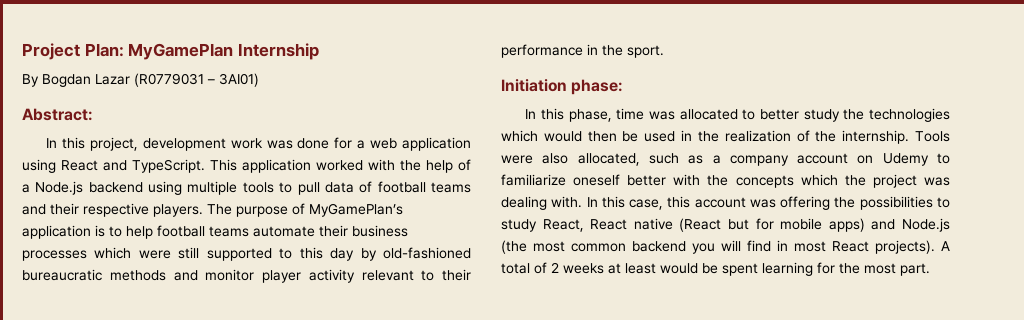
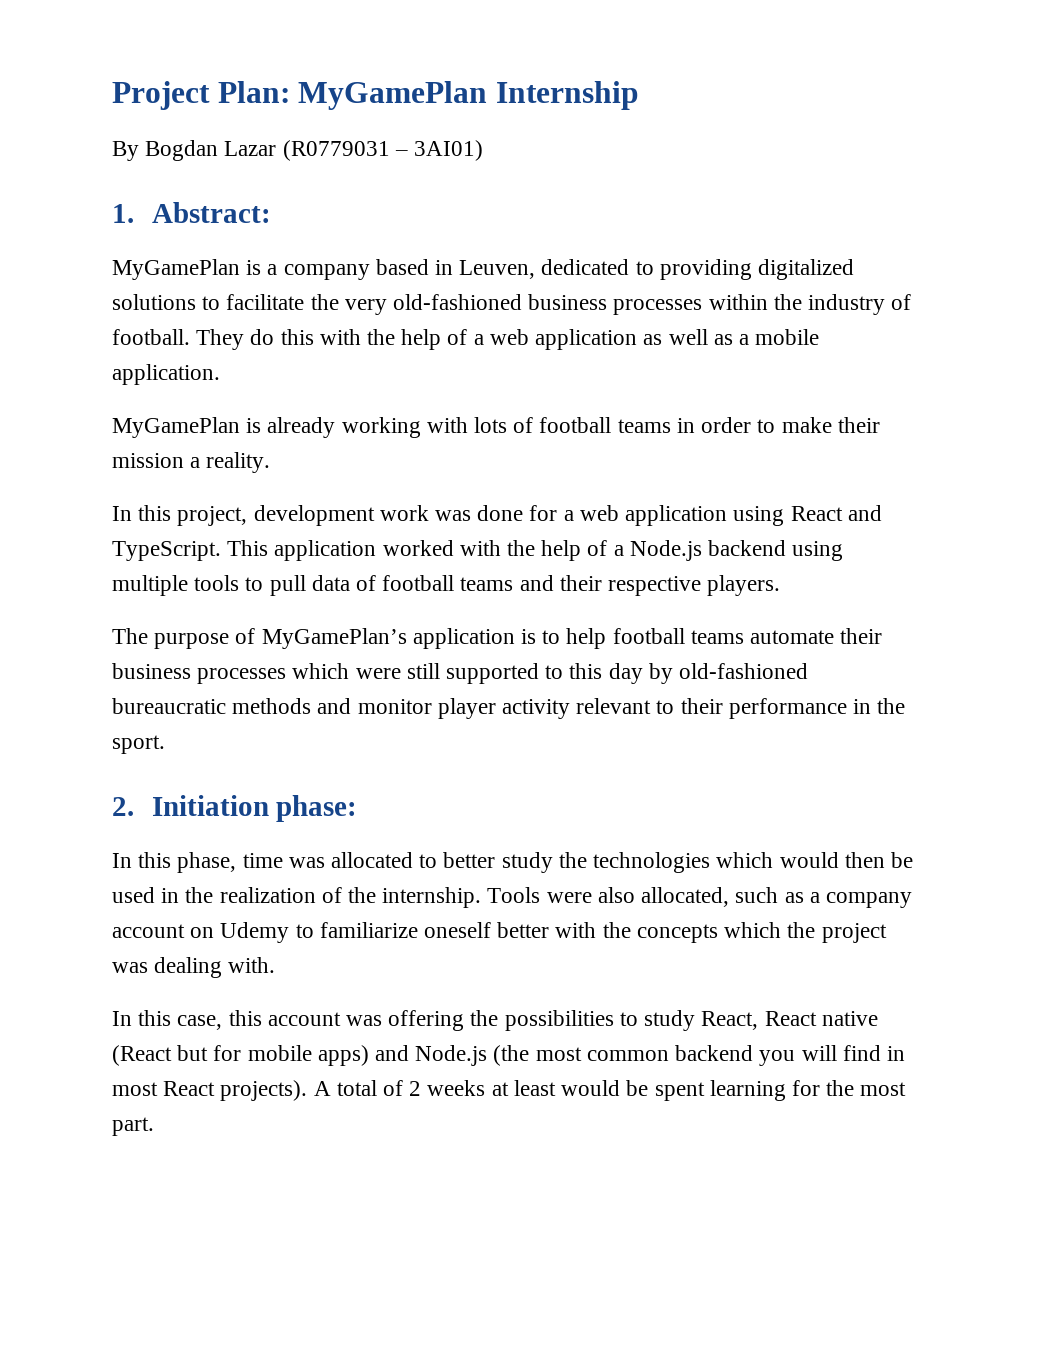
- Abstract:
+ 1. Abstract:
+ MyGamePlan is a company based in Leuven, dedicated to providing digitalized solutions to facilitate the very old-fashioned business processes within the industry of football. They do this with the help of a web application as well as a mobile application.
+ MyGamePlan is already working with lots of football teams in order to make their mission a reality.
- This application worked with the help of a Node.js backend using multiple tools to pull data of football teams and their respective players. The purpose of MyGamePlan’s application is to help football teams automate their business processes which were still supported to this day by old-fashioned bureaucratic methods and monitor player activity relevant to their performance in the sport.
+ This application worked with the help of a Node.js backend using multiple tools to pull data of football teams and their respective players.
+ The purpose of MyGamePlan’s application is to help football teams automate their business processes which were still supported to this day by old-fashioned bureaucratic methods and monitor player activity relevant to their performance in the sport.
- Initiation phase:
+ 2. Initiation phase:
- Tools were also allocated, such as a company account on Udemy to familiarize oneself better with the concepts which the project was dealing with. In this case, this account was offering the possibilities to study React, React native (React but for mobile apps) and Node.js (the most common backend you will find in most React projects).
+ Tools were also allocated, such as a company account on Udemy to familiarize oneself better with the concepts which the project was dealing with.
+ In this case, this account was offering the possibilities to study React, React native (React but for mobile apps) and Node.js (the most common backend you will find in most React projects).

